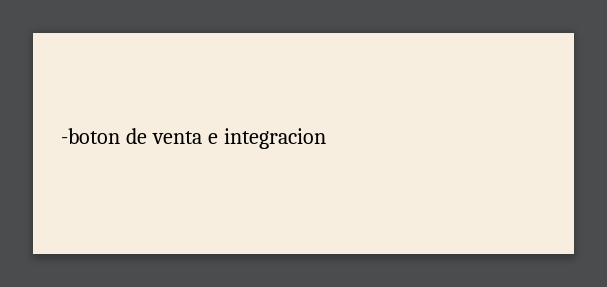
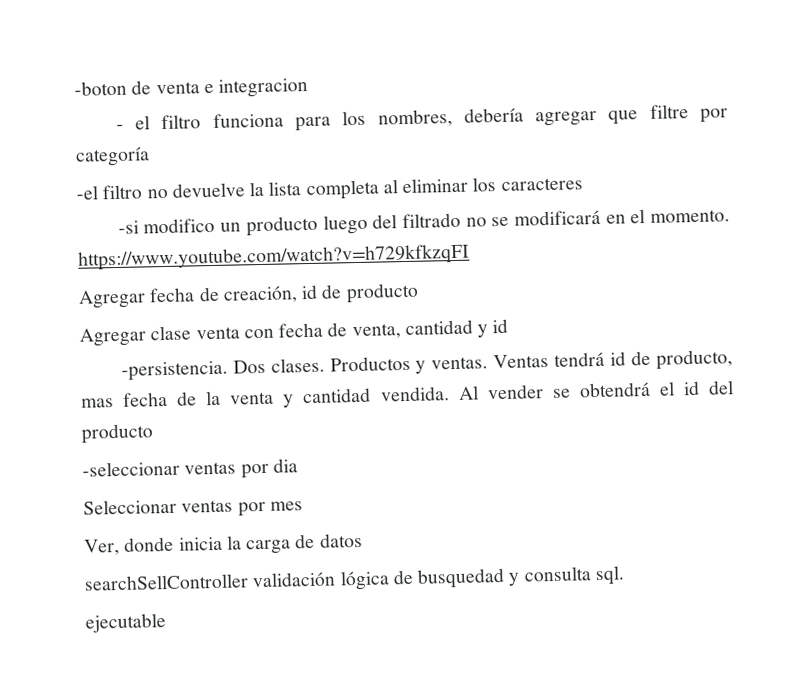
+ - el filtro funciona para los nombres, debería agregar que filtre por categoría
+ -el filtro no devuelve la lista completa al eliminar los caracteres
+ -si modifico un producto luego del filtrado no se modificará en el momento. https://www.youtube.com/watch?v=h729kfkzqFI
+ Agregar fecha de creación, id de producto
+ Agregar clase venta con fecha de venta, cantidad y id
+ -persistencia. Dos clases. Productos y ventas. Ventas tendrá id de producto, mas fecha de la venta y cantidad vendida. Al vender se obtendrá el id del producto
+ -seleccionar ventas por dia
+ Seleccionar ventas por mes
+ Ver, donde inicia la carga de datos
+ searchSellController validación lógica de busquedad y consulta sql.
+ ejecutable

